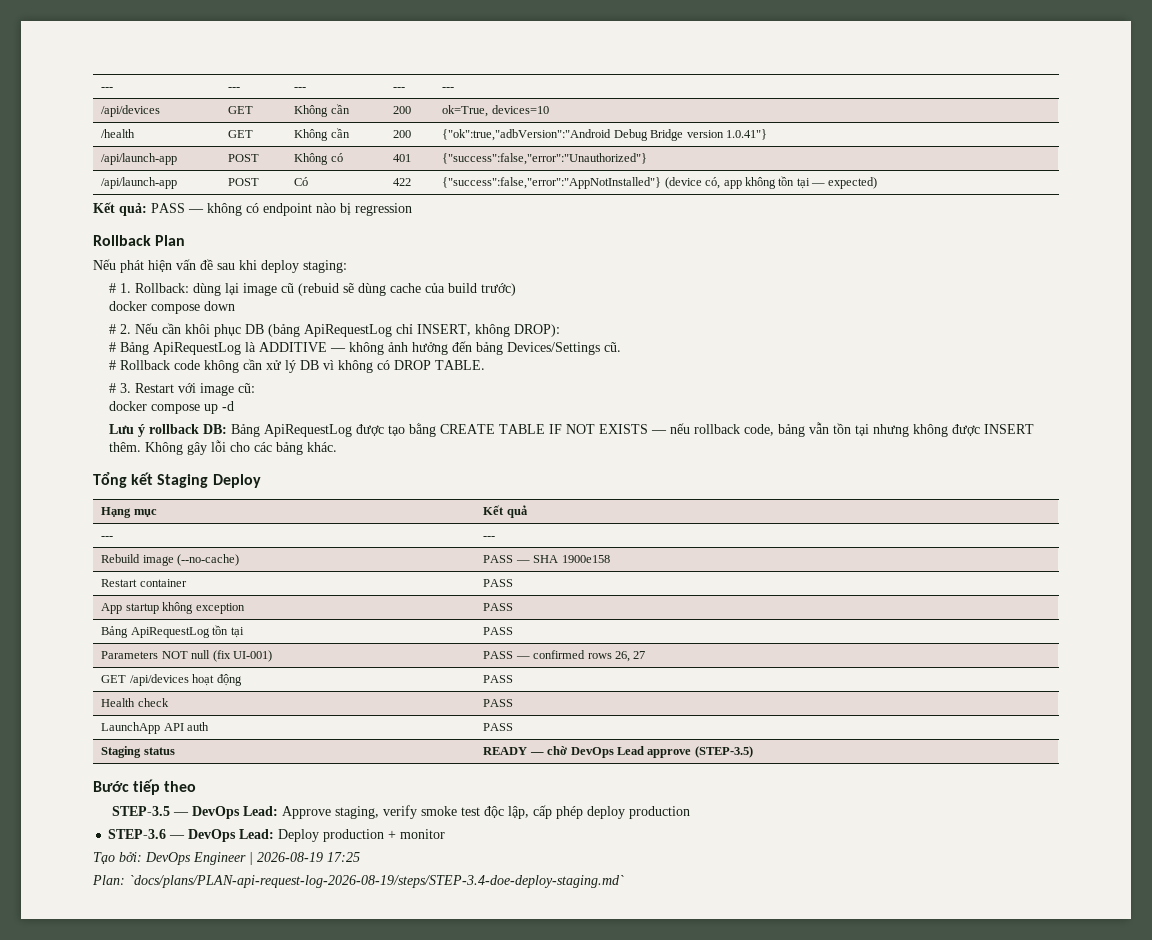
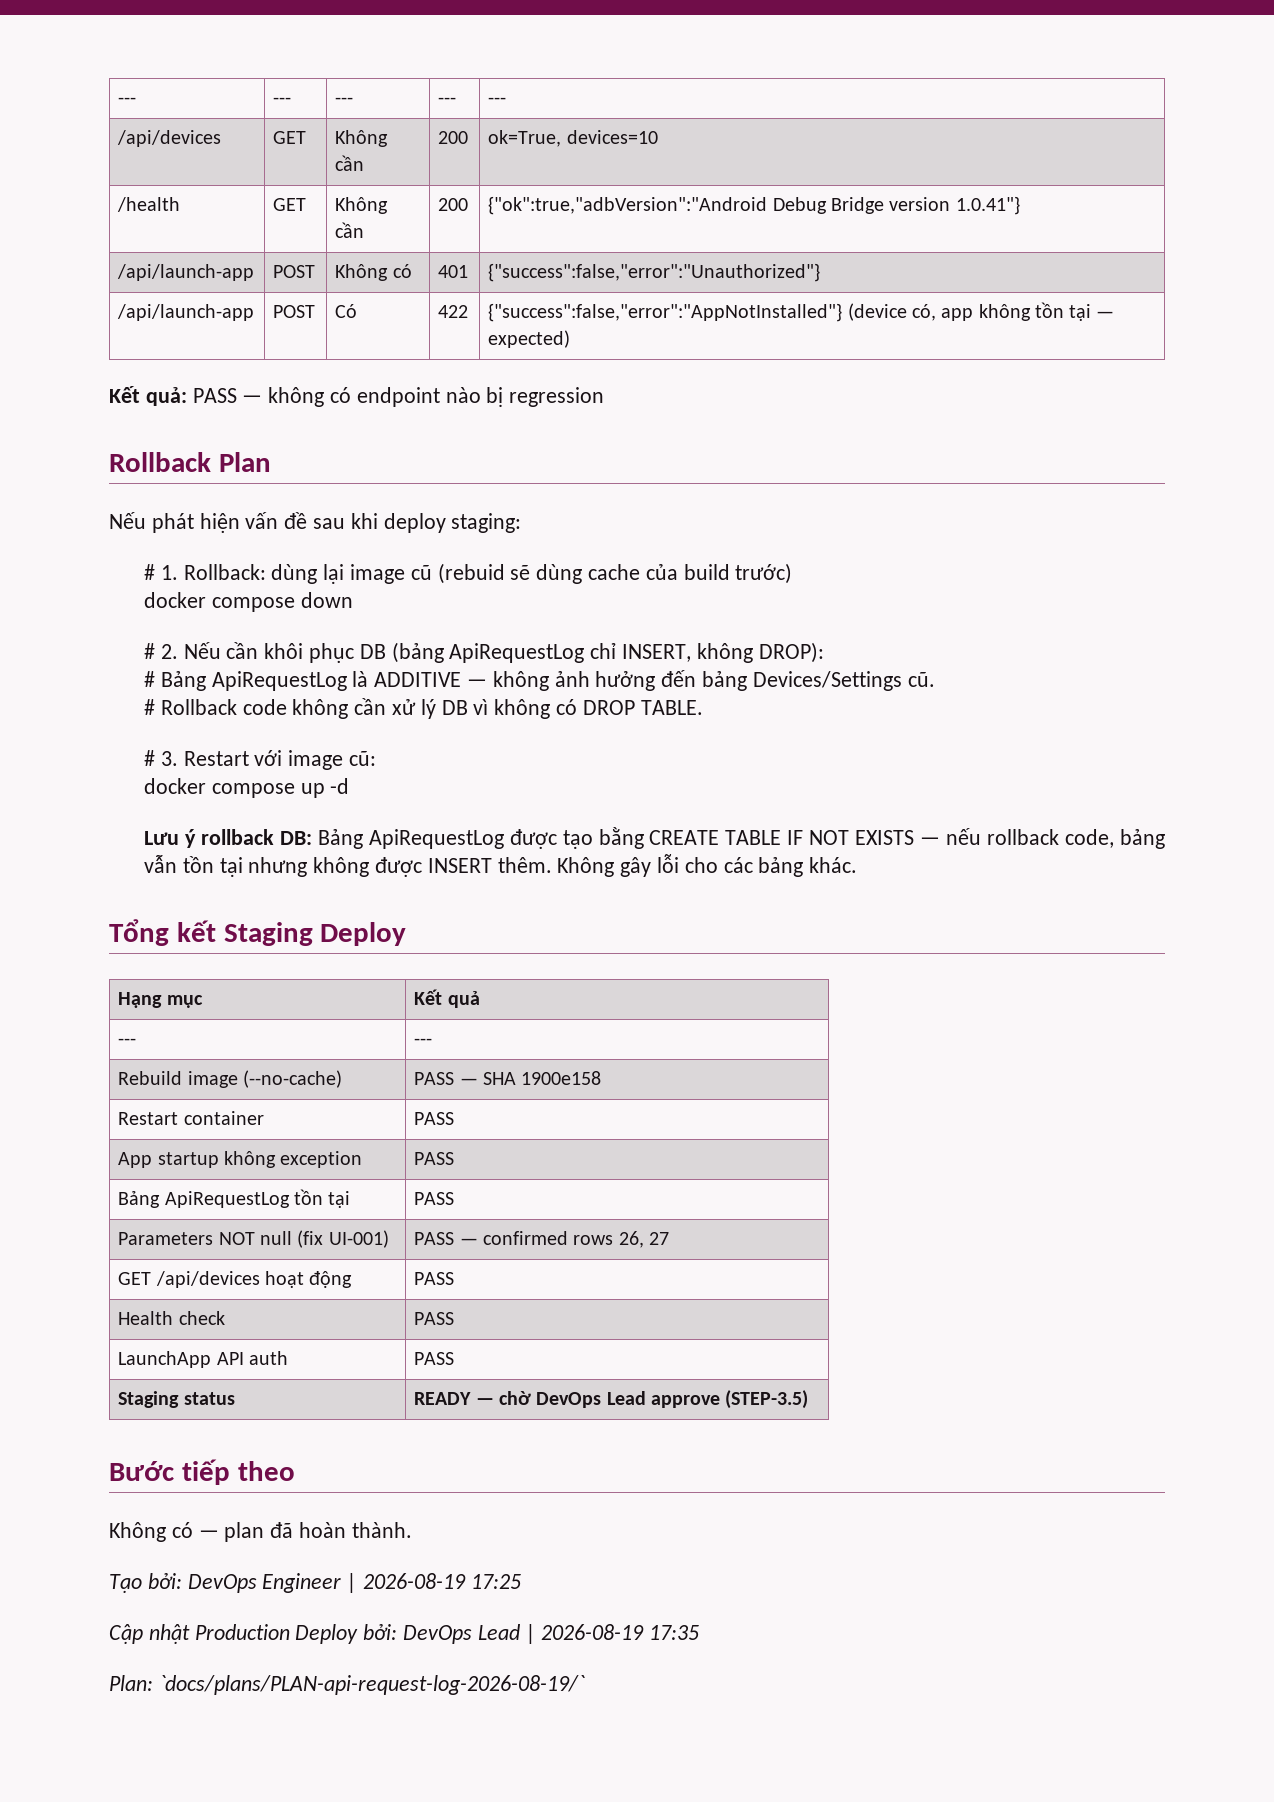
- STEP-3.5 — DevOps Lead: Approve staging, verify smoke test độc lập, cấp phép deploy production
- STEP-3.6 — DevOps Lead: Deploy production + monitor
+ Không có — plan đã hoàn thành.
+ Cập nhật Production Deploy bởi: DevOps Lead | 2026-08-19 17:35
- Plan: `docs/plans/PLAN-api-request-log-2026-08-19/steps/STEP-3.4-doe-deploy-staging.md`
+ Plan: `docs/plans/PLAN-api-request-log-2026-08-19/`

